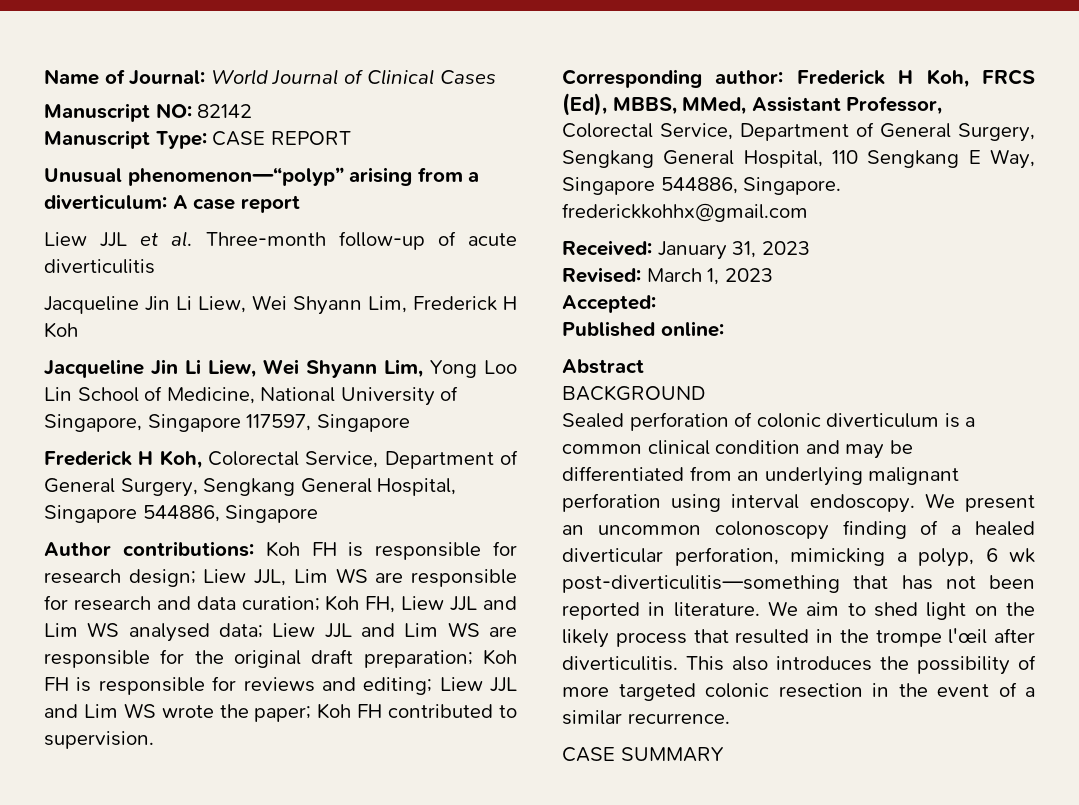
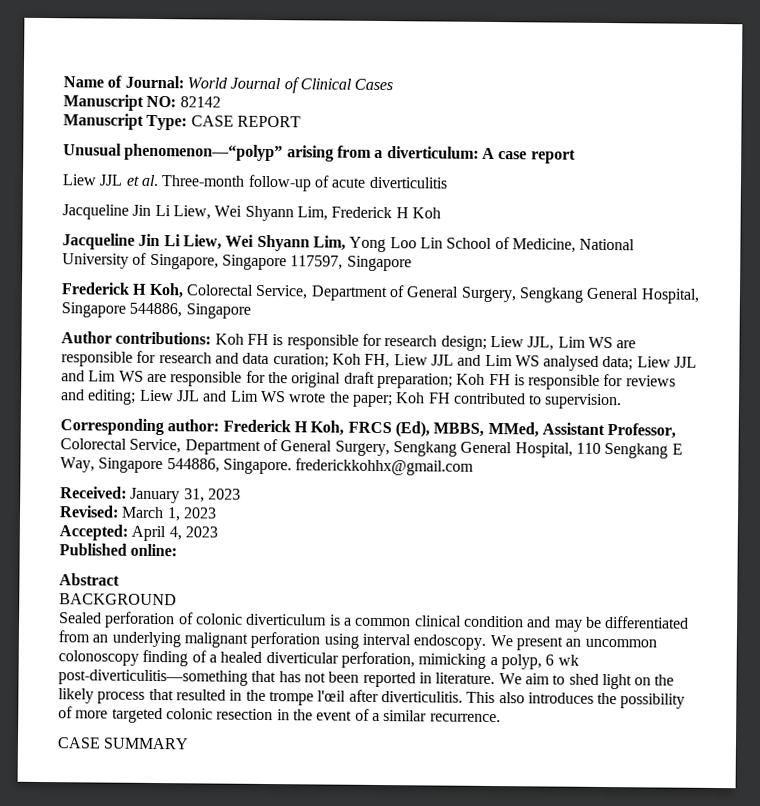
- Accepted:
+ Accepted: April 4, 2023

